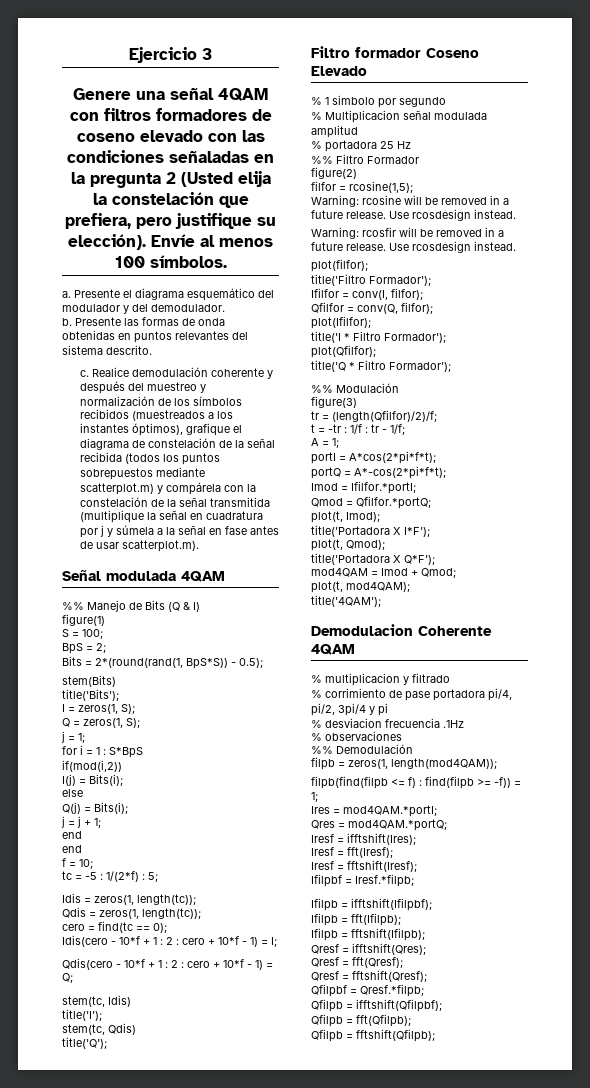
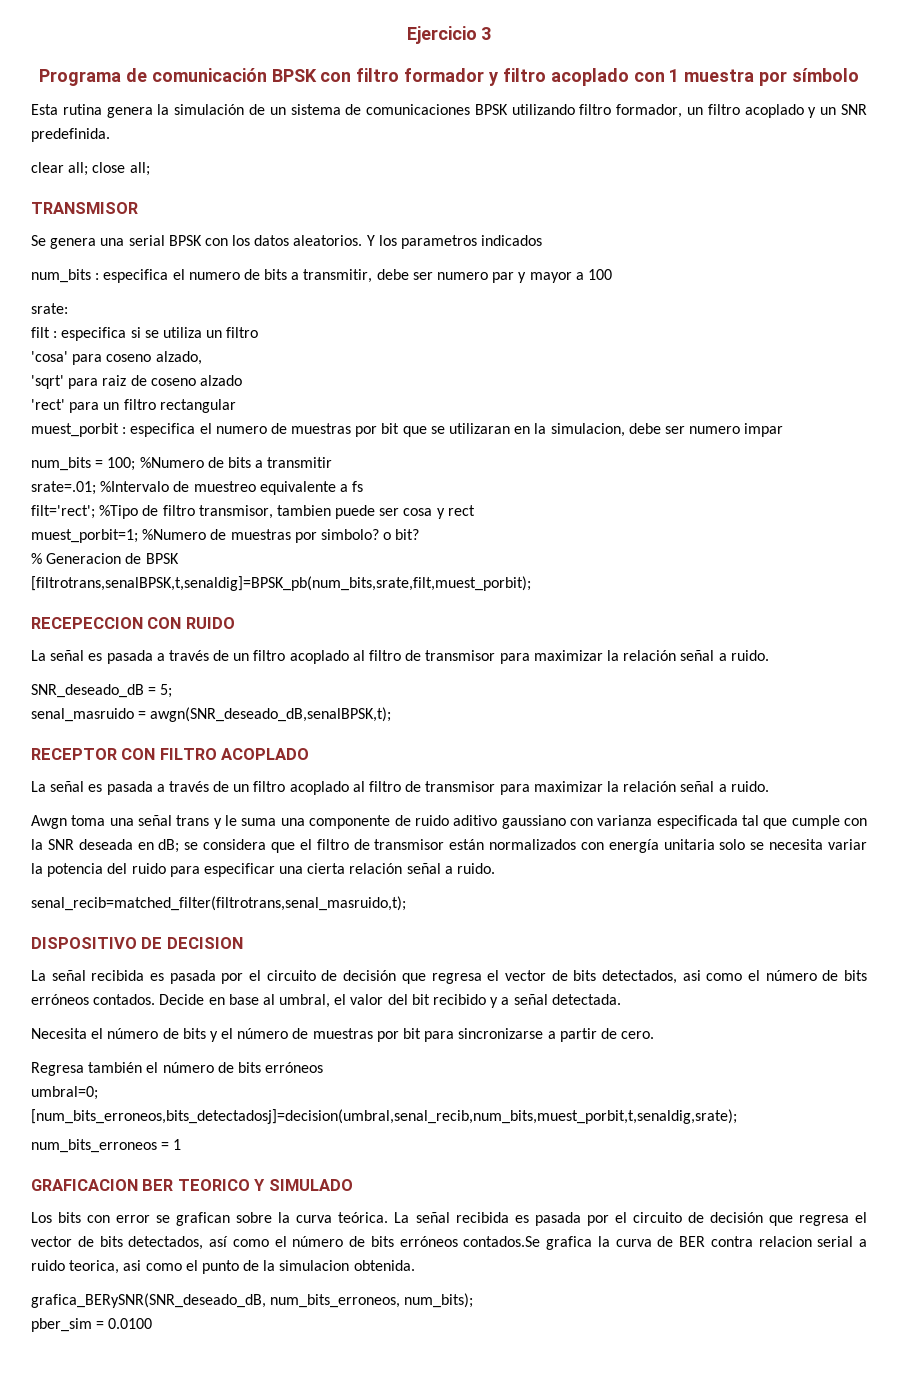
- Genere una señal 4QAM con filtros formadores de coseno elevado con las condiciones señaladas en la pregunta 2 (Usted elija la constelación que prefiera, pero justifique su elección). Envíe al menos 100 símbolos.
- a. Presente el diagrama esquemático del modulador y del demodulador.
- b. Presente las formas de onda obtenidas en puntos relevantes del sistema descrito.
- c. Realice demodulación coherente y después del muestreo y normalización de los símbolos recibidos (muestreados a los instantes óptimos), grafique el diagrama de constelación de la señal recibida (todos los puntos sobrepuestos mediante scatterplot.m) y compárela con la constelación de la señal transmitida (multiplique la señal en cuadratura por j y súmela a la señal en fase antes de usar scatterplot.m).
- Señal modulada 4QAM
- %% Manejo de Bits (Q & I)
- figure(1)
- S = 100;
- BpS = 2;
- Bits = 2*(round(rand(1, BpS*S)) - 0.5);
- stem(Bits)
- title('Bits');
- I = zeros(1, S);
- Q = zeros(1, S);
- j = 1;
- for i = 1 : S*BpS
- if(mod(i,2))
- I(j) = Bits(i);
- else
- Q(j) = Bits(i);
- j = j + 1;
- end
- end
- f = 10;
- tc = -5 : 1/(2*f) : 5;
- Idis = zeros(1, length(tc));
- Qdis = zeros(1, length(tc));
- cero = find(tc == 0);
- Idis(cero - 10*f + 1 : 2 : cero + 10*f - 1) = I;
- Qdis(cero - 10*f + 1 : 2 : cero + 10*f - 1) = Q;
- stem(tc, Idis)
- title('I');
- stem(tc, Qdis)
- title('Q');
- Filtro formador Coseno Elevado
- % 1 simbolo por segundo
- % Multiplicacion señal modulada amplitud
- % portadora 25 Hz
- %% Filtro Formador
- figure(2)
- filfor = rcosine(1,5);
- Warning: rcosine will be removed in a future release. Use rcosdesign instead.
- Warning: rcosfir will be removed in a future release. Use rcosdesign instead.
- plot(filfor);
- title('Filtro Formador');
- Ifilfor = conv(I, filfor);
- Qfilfor = conv(Q, filfor);
- plot(Ifilfor);
- title('I * Filtro Formador');
- plot(Qfilfor);
- title('Q * Filtro Formador');
- %% Modulación
- figure(3)
- tr = (length(Qfilfor)/2)/f;
- t = -tr : 1/f : tr - 1/f;
- A = 1;
- portI = A*cos(2*pi*f*t);
- portQ = A*-cos(2*pi*f*t);
- Imod = Ifilfor.*portI;
- Qmod = Qfilfor.*portQ;
- plot(t, Imod);
- title('Portadora X I*F');
- plot(t, Qmod);
- title('Portadora X Q*F');
- mod4QAM = Imod + Qmod;
- plot(t, mod4QAM);
- title('4QAM');
- Demodulacion Coherente 4QAM
- % multiplicacion y filtrado
- % corrimiento de pase portadora pi/4, pi/2, 3pi/4 y pi
- % desviacion frecuencia .1Hz
- % observaciones
- %% Demodulación
- filpb = zeros(1, length(mod4QAM));
- filpb(find(filpb <= f) : find(filpb >= -f)) = 1;
- Ires = mod4QAM.*portI;
- Qres = mod4QAM.*portQ;
- Iresf = ifftshift(Ires);
- Iresf = fft(Iresf);
- Iresf = fftshift(Iresf);
- Ifilpbf = Iresf.*filpb;
- Ifilpb = ifftshift(Ifilpbf);
- Ifilpb = fft(Ifilpb);
- Ifilpb = fftshift(Ifilpb);
- Qresf = ifftshift(Qres);
- Qresf = fft(Qresf);
- Qresf = fftshift(Qresf);
- Qfilpbf = Qresf.*filpb;
- Qfilpb = ifftshift(Qfilpbf);
- Qfilpb = fft(Qfilpb);
- Qfilpb = fftshift(Qfilpb);
+ Programa de comunicación BPSK con filtro formador y filtro acoplado con 1 muestra por símbolo
+ Esta rutina genera la simulación de un sistema de comunicaciones BPSK utilizando filtro formador, un filtro acoplado y un SNR predefinida.
+ clear all; close all;
+ TRANSMISOR
+ Se genera una serial BPSK con los datos aleatorios. Y los parametros indicados
+ num_bits : especifica el numero de bits a transmitir, debe ser numero par y mayor a 100
+ srate:
+ filt : especifica si se utiliza un filtro
+ 'cosa' para coseno alzado,
+ 'sqrt' para raiz de coseno alzado
+ 'rect' para un filtro rectangular
+ muest_porbit : especifica el numero de muestras por bit que se utilizaran en la simulacion, debe ser numero impar
+ num_bits = 100; %Numero de bits a transmitir
+ srate=.01; %Intervalo de muestreo equivalente a fs
+ filt='rect'; %Tipo de filtro transmisor, tambien puede ser cosa y rect
+ muest_porbit=1; %Numero de muestras por simbolo? o bit?
+ % Generacion de BPSK
+ [filtrotrans,senalBPSK,t,senaldig]=BPSK_pb(num_bits,srate,filt,muest_porbit);
+ RECEPECCION CON RUIDO
+ La señal es pasada a través de un filtro acoplado al filtro de transmisor para maximizar la relación señal a ruido.
+ SNR_deseado_dB = 5;
+ senal_masruido = awgn(SNR_deseado_dB,senalBPSK,t);
+ RECEPTOR CON FILTRO ACOPLADO
+ La señal es pasada a través de un filtro acoplado al filtro de transmisor para maximizar la relación señal a ruido.
+ Awgn toma una señal trans y le suma una componente de ruido aditivo gaussiano con varianza especificada tal que cumple con la SNR deseada en dB; se considera que el filtro de transmisor están normalizados con energía unitaria solo se necesita variar la potencia del ruido para especificar una cierta relación señal a ruido.
+ senal_recib=matched_filter(filtrotrans,senal_masruido,t);
+ DISPOSITIVO DE DECISION
+ La señal recibida es pasada por el circuito de decisión que regresa el vector de bits detectados, asi como el número de bits erróneos contados. Decide en base al umbral, el valor del bit recibido y a señal detectada.
+ Necesita el número de bits y el número de muestras por bit para sincronizarse a partir de cero.
+ Regresa también el número de bits erróneos
+ umbral=0;
+ [num_bits_erroneos,bits_detectadosj]=decision(umbral,senal_recib,num_bits,muest_porbit,t,senaldig,srate);
+ num_bits_erroneos = 1
+ GRAFICACION BER TEORICO Y SIMULADO
+ Los bits con error se grafican sobre la curva teórica. La señal recibida es pasada por el circuito de decisión que regresa el vector de bits detectados, así como el número de bits erróneos contados.Se grafica la curva de BER contra relacion serial a ruido teorica, asi como el punto de la simulacion obtenida.
+ grafica_BERySNR(SNR_deseado_dB, num_bits_erroneos, num_bits);
+ pber_sim = 0.0100

